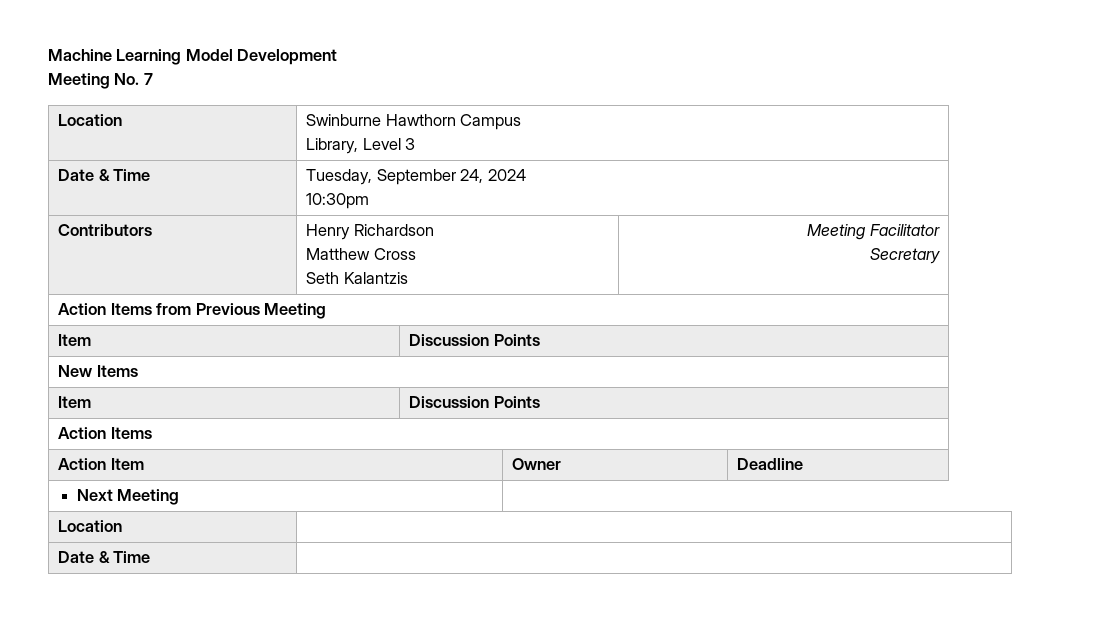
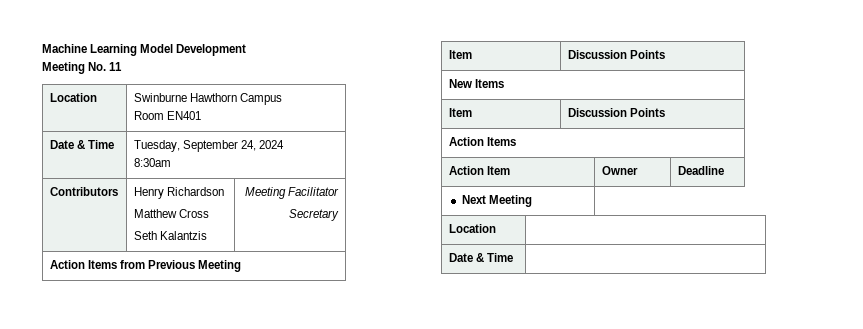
- Meeting No. 7
+ Meeting No. 11
  Location | Swinburne Hawthorn Campus
- Library, Level 3
+ Room EN401
  Date & Time | Tuesday, September 24, 2024
- 10:30pm
+ 8:30am

